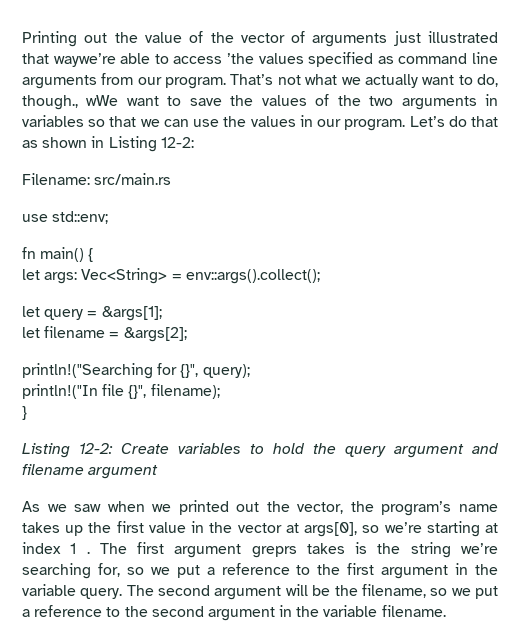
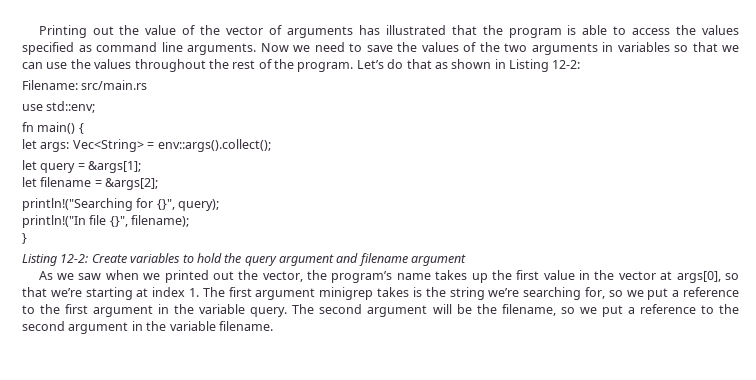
- Printing out the value of the vector of arguments just illustrated that waywe’re able to access ’the values specified as command line arguments from our program. That’s not what we actually want to do, though., wWe want to save the values of the two arguments in variables so that we can use the values in our program.
+ Printing out the value of the vector of arguments has illustrated that the program is able to access the values specified as command line arguments. Now we need to save the values of the two arguments in variables so that we can use the values throughout the rest of the program.
- As we saw when we printed out the vector, the program’s name takes up the first value in the vector at args[0], so we’re starting at index 1 . The first argument greprs takes is the string we’re searching for, so we put a reference to the first argument in the variable query.
+ As we saw when we printed out the vector, the program’s name takes up the first value in the vector at args[0], so that we’re starting at index 1. The first argument minigrep takes is the string we’re searching for, so we put a reference to the first argument in the variable query.

